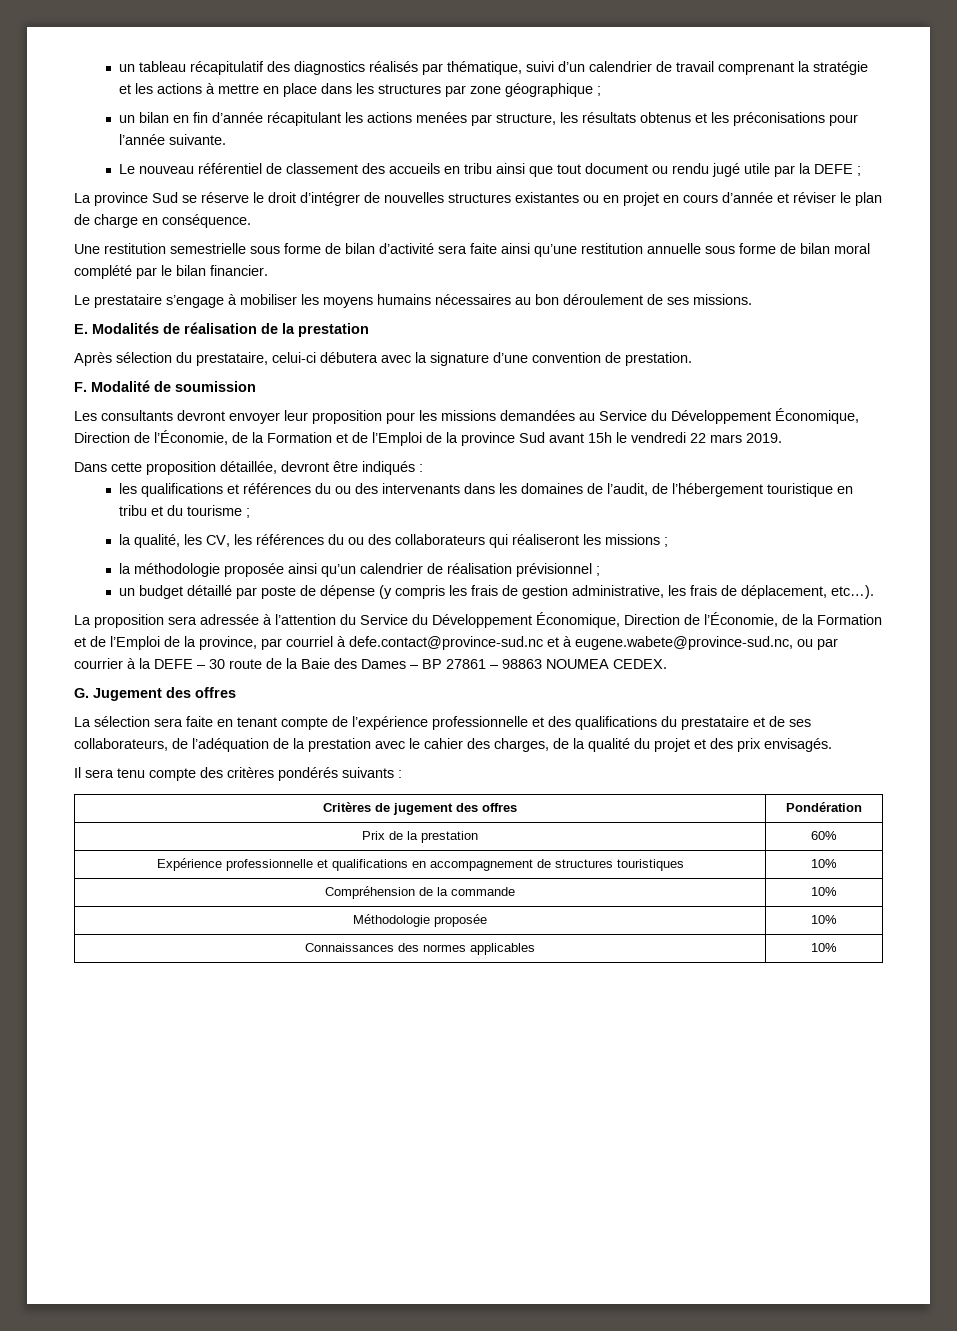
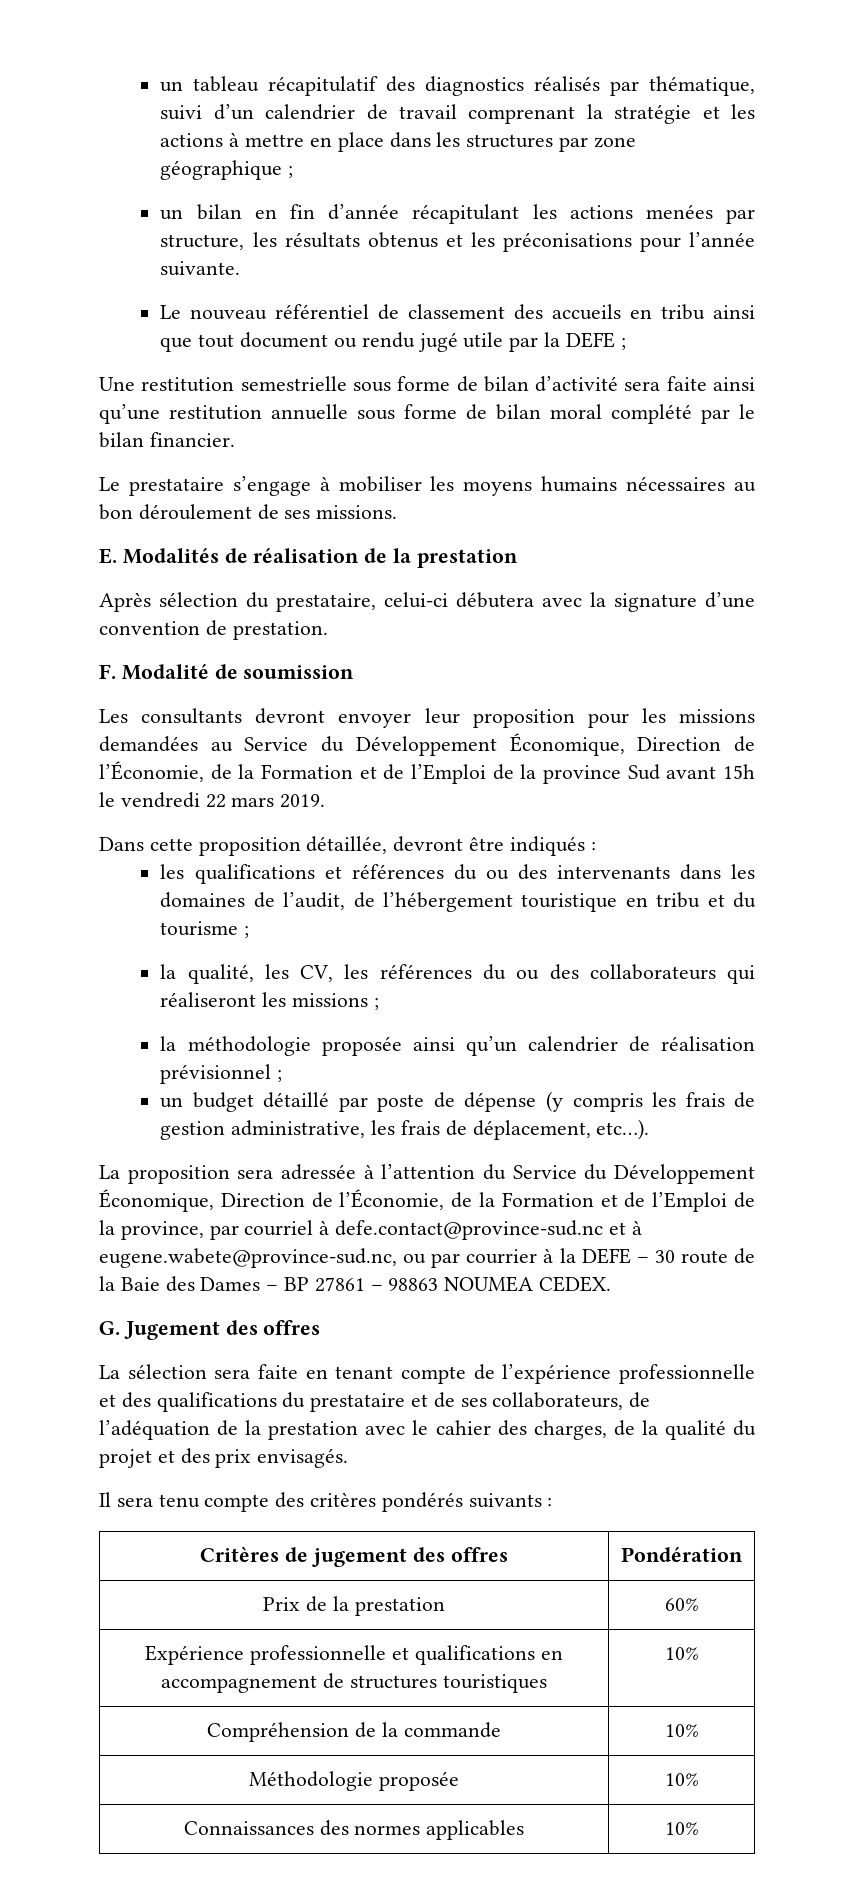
- La province Sud se réserve le droit d’intégrer de nouvelles structures existantes ou en projet en cours d’année et réviser le plan de charge en conséquence.

